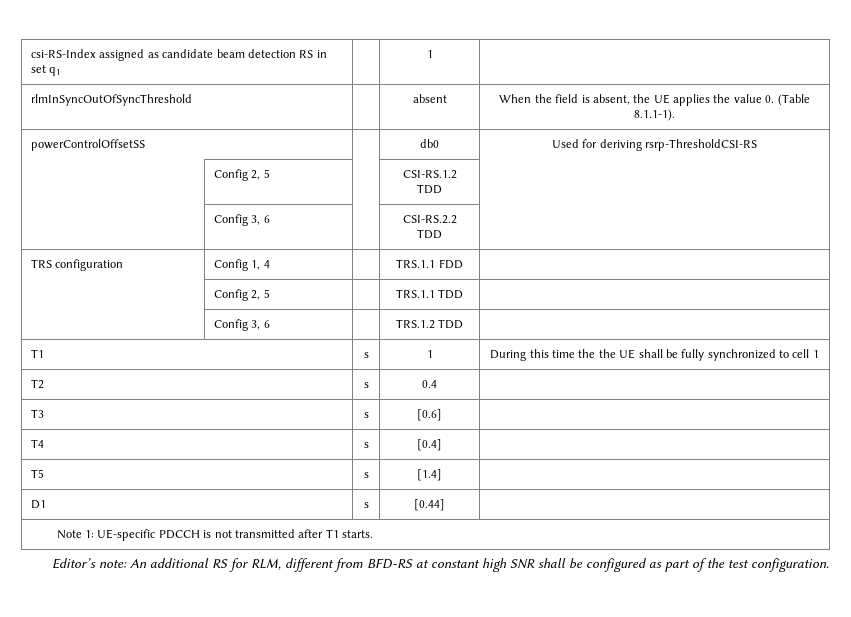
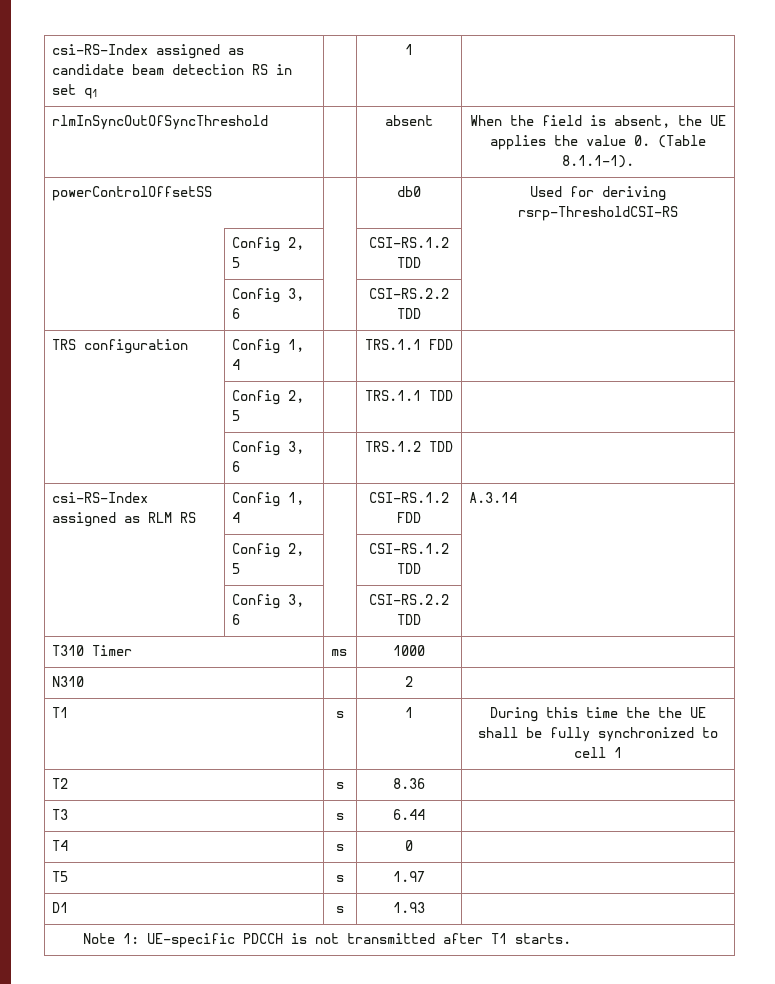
+ csi-RS-Index assigned as RLM RS | Config 1, 4 | | CSI-RS.1.2 FDD | A.3.14
+ | Config 2, 5 | | CSI-RS.1.2 TDD |
+ | Config 3, 6 | | CSI-RS.2.2 TDD |
+ T310 Timer | ms | 1000 |
+ N310 | | 2 |
- T2 | s | 0.4 |
+ T2 | s | 8.36 |
- T3 | s | [0.6] |
+ T3 | s | 6.44 |
- T4 | s | [0.4] |
+ T4 | s | 0 |
- T5 | s | [1.4] |
+ T5 | s | 1.97 |
- D1 | s | [0.44] |
+ D1 | s | 1.93 |
- Editor’s note: An additional RS for RLM, different from BFD-RS at constant high SNR shall be configured as part of the test configuration.

